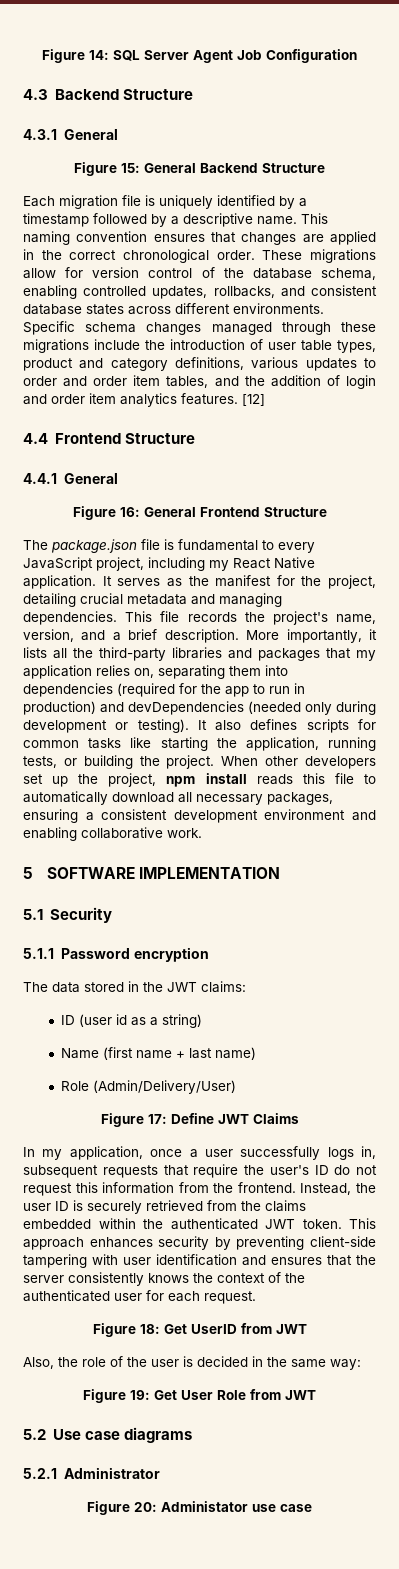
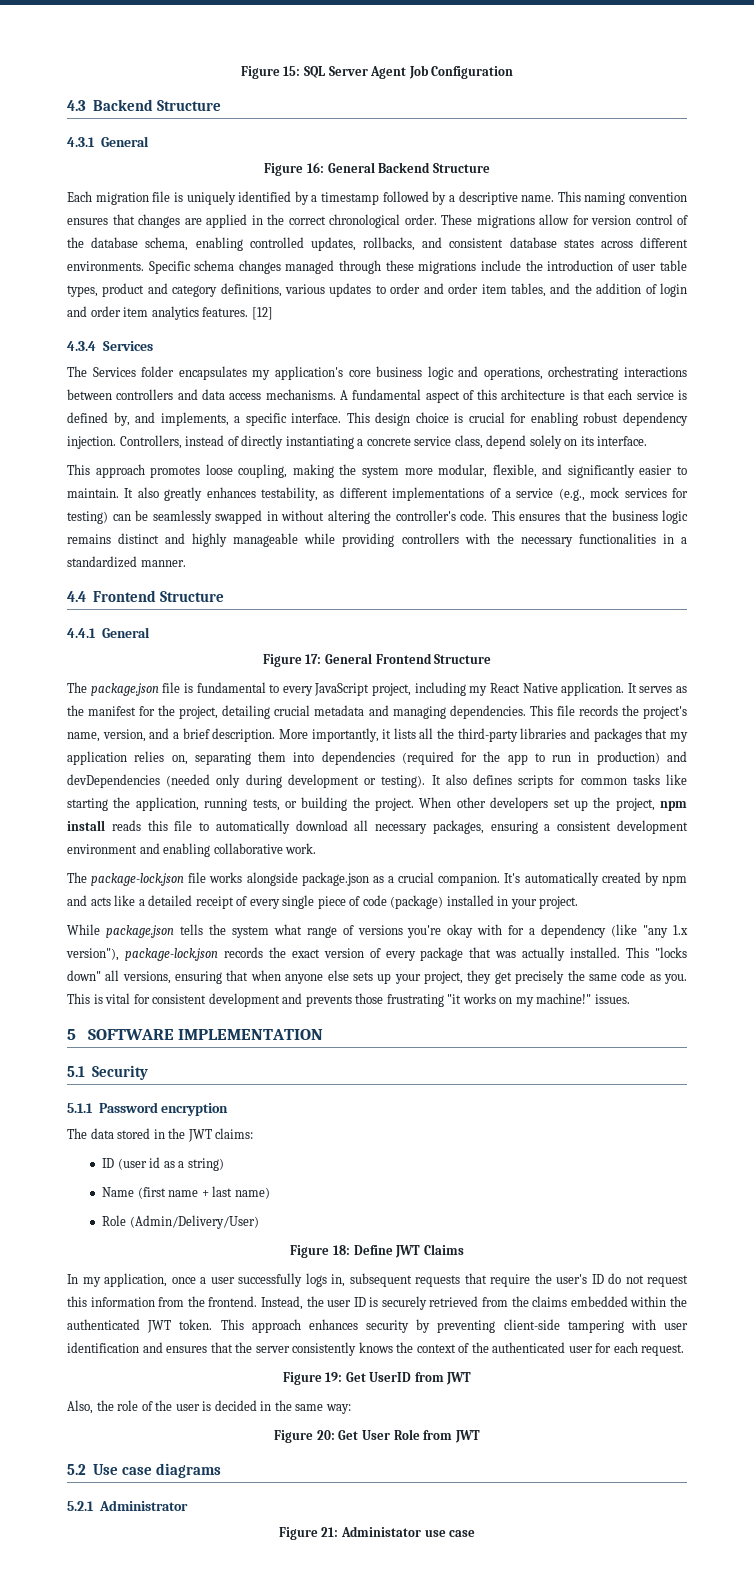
- Figure 14: SQL Server Agent Job Configuration
+ Figure 15: SQL Server Agent Job Configuration
- Figure 15: General Backend Structure
+ Figure 16: General Backend Structure
+ 4.3.4 Services
+ The Services folder encapsulates my application's core business logic and operations, orchestrating interactions between controllers and data access mechanisms. A fundamental aspect of this architecture is that each service is defined by, and implements, a specific interface. This design choice is crucial for enabling robust dependency injection. Controllers, instead of directly instantiating a concrete service class, depend solely on its interface.
+ This approach promotes loose coupling, making the system more modular, flexible, and significantly easier to maintain. It also greatly enhances testability, as different implementations of a service (e.g., mock services for testing) can be seamlessly swapped in without altering the controller's code. This ensures that the business logic remains distinct and highly manageable while providing controllers with the necessary functionalities in a standardized manner.
- Figure 16: General Frontend Structure
+ Figure 17: General Frontend Structure
+ The package-lock.json file works alongside package.json as a crucial companion. It's automatically created by npm and acts like a detailed receipt of every single piece of code (package) installed in your project.
+ While package.json tells the system what range of versions you're okay with for a dependency (like "any 1.x version"), package-lock.json records the exact version of every package that was actually installed. This "locks down" all versions, ensuring that when anyone else sets up your project, they get precisely the same code as you. This is vital for consistent development and prevents those frustrating "it works on my machine!" issues.
- Figure 17: Define JWT Claims
+ Figure 18: Define JWT Claims
- Figure 18: Get UserID from JWT
+ Figure 19: Get UserID from JWT
- Figure 19: Get User Role from JWT
+ Figure 20: Get User Role from JWT
- Figure 20: Administator use case
+ Figure 21: Administator use case

